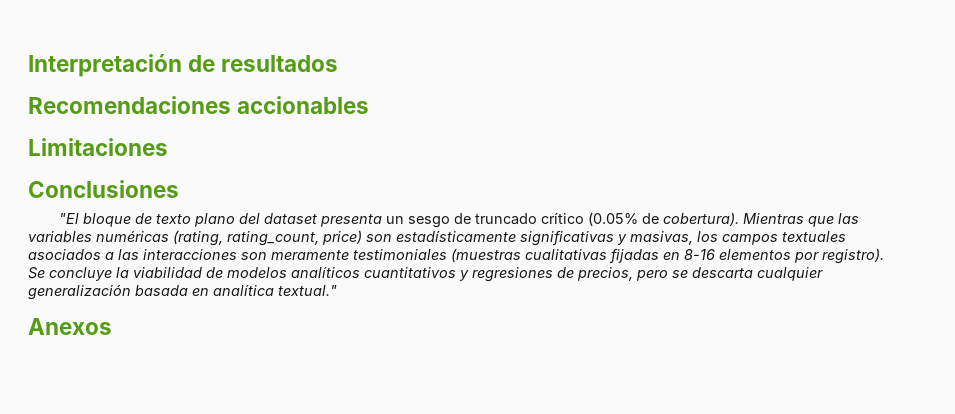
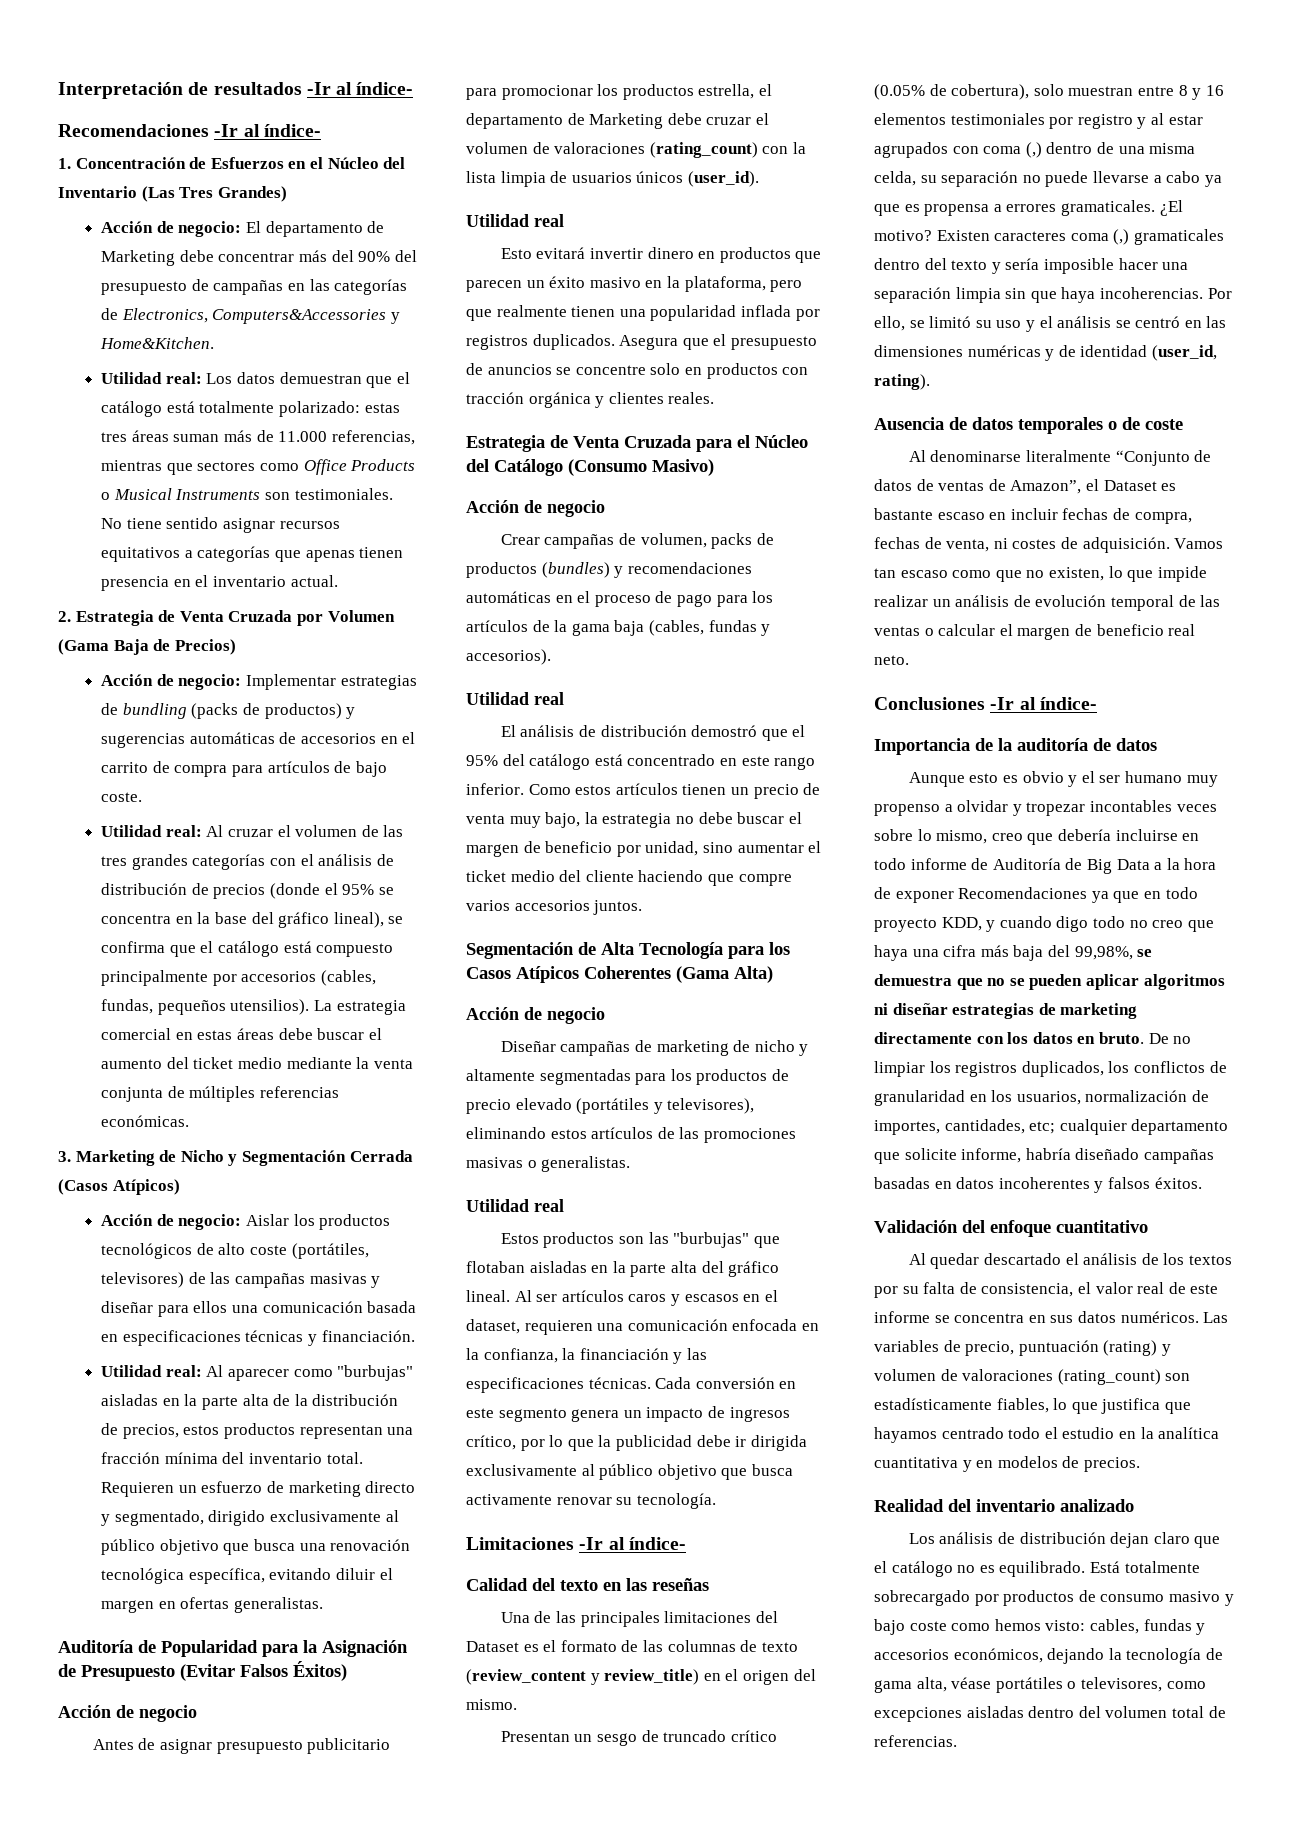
- Interpretación de resultados
- Recomendaciones accionables
- Limitaciones
- Conclusiones
- "El bloque de texto plano del dataset presenta un sesgo de truncado crítico (0.05% de cobertura). Mientras que las variables numéricas (rating, rating_count, price) son estadísticamente significativas y masivas, los campos textuales asociados a las interacciones son meramente testimoniales (muestras cualitativas fijadas en 8-16 elementos por registro). Se concluye la viabilidad de modelos analíticos cuantitativos y regresiones de precios, pero se descarta cualquier generalización basada en analítica textual."
- Anexos
+ Interpretación de resultados -Ir al índice-
+ Recomendaciones -Ir al índice-
+ 1. Concentración de Esfuerzos en el Núcleo del Inventario (Las Tres Grandes)
+ Acción de negocio: El departamento de Marketing debe concentrar más del 90% del presupuesto de campañas en las categorías de Electronics, Computers&Accessories y Home&Kitchen.
+ Utilidad real: Los datos demuestran que el catálogo está totalmente polarizado: estas tres áreas suman más de 11.000 referencias, mientras que sectores como Office Products o Musical Instruments son testimoniales. No tiene sentido asignar recursos equitativos a categorías que apenas tienen presencia en el inventario actual.
+ 2. Estrategia de Venta Cruzada por Volumen (Gama Baja de Precios)
+ Acción de negocio: Implementar estrategias de bundling (packs de productos) y sugerencias automáticas de accesorios en el carrito de compra para artículos de bajo coste.
+ Utilidad real: Al cruzar el volumen de las tres grandes categorías con el análisis de distribución de precios (donde el 95% se concentra en la base del gráfico lineal), se confirma que el catálogo está compuesto principalmente por accesorios (cables, fundas, pequeños utensilios). La estrategia comercial en estas áreas debe buscar el aumento del ticket medio mediante la venta conjunta de múltiples referencias económicas.
+ 3. Marketing de Nicho y Segmentación Cerrada (Casos Atípicos)
+ Acción de negocio: Aislar los productos tecnológicos de alto coste (portátiles, televisores) de las campañas masivas y diseñar para ellos una comunicación basada en especificaciones técnicas y financiación.
+ Utilidad real: Al aparecer como "burbujas" aisladas en la parte alta de la distribución de precios, estos productos representan una fracción mínima del inventario total. Requieren un esfuerzo de marketing directo y segmentado, dirigido exclusivamente al público objetivo que busca una renovación tecnológica específica, evitando diluir el margen en ofertas generalistas.
+ Auditoría de Popularidad para la Asignación de Presupuesto (Evitar Falsos Éxitos)
+ Acción de negocio
+ Antes de asignar presupuesto publicitario para promocionar los productos estrella, el departamento de Marketing debe cruzar el volumen de valoraciones (rating_count) con la lista limpia de usuarios únicos (user_id).
+ Utilidad real
+ Esto evitará invertir dinero en productos que parecen un éxito masivo en la plataforma, pero que realmente tienen una popularidad inflada por registros duplicados. Asegura que el presupuesto de anuncios se concentre solo en productos con tracción orgánica y clientes reales.
+ Estrategia de Venta Cruzada para el Núcleo del Catálogo (Consumo Masivo)
+ Acción de negocio
+ Crear campañas de volumen, packs de productos (bundles) y recomendaciones automáticas en el proceso de pago para los artículos de la gama baja (cables, fundas y accesorios).
+ Utilidad real
+ El análisis de distribución demostró que el 95% del catálogo está concentrado en este rango inferior. Como estos artículos tienen un precio de venta muy bajo, la estrategia no debe buscar el margen de beneficio por unidad, sino aumentar el ticket medio del cliente haciendo que compre varios accesorios juntos.
+ Segmentación de Alta Tecnología para los Casos Atípicos Coherentes (Gama Alta)
+ Acción de negocio
+ Diseñar campañas de marketing de nicho y altamente segmentadas para los productos de precio elevado (portátiles y televisores), eliminando estos artículos de las promociones masivas o generalistas.
+ Utilidad real
+ Estos productos son las "burbujas" que flotaban aisladas en la parte alta del gráfico lineal. Al ser artículos caros y escasos en el dataset, requieren una comunicación enfocada en la confianza, la financiación y las especificaciones técnicas. Cada conversión en este segmento genera un impacto de ingresos crítico, por lo que la publicidad debe ir dirigida exclusivamente al público objetivo que busca activamente renovar su tecnología.
+ Limitaciones -Ir al índice-
+ Calidad del texto en las reseñas
+ Una de las principales limitaciones del Dataset es el formato de las columnas de texto (review_content y review_title) en el origen del mismo.
+ Presentan un sesgo de truncado crítico (0.05% de cobertura), solo muestran entre 8 y 16 elementos testimoniales por registro y al estar agrupados con coma (,) dentro de una misma celda, su separación no puede llevarse a cabo ya que es propensa a errores gramaticales. ¿El motivo? Existen caracteres coma (,) gramaticales dentro del texto y sería imposible hacer una separación limpia sin que haya incoherencias. Por ello, se limitó su uso y el análisis se centró en las dimensiones numéricas y de identidad (user_id, rating).
+ Ausencia de datos temporales o de coste
+ Al denominarse literalmente “Conjunto de datos de ventas de Amazon”, el Dataset es bastante escaso en incluir fechas de compra, fechas de venta, ni costes de adquisición. Vamos tan escaso como que no existen, lo que impide realizar un análisis de evolución temporal de las ventas o calcular el margen de beneficio real neto.
+ Conclusiones -Ir al índice-
+ Importancia de la auditoría de datos
+ Aunque esto es obvio y el ser humano muy propenso a olvidar y tropezar incontables veces sobre lo mismo, creo que debería incluirse en todo informe de Auditoría de Big Data a la hora de exponer Recomendaciones ya que en todo proyecto KDD, y cuando digo todo no creo que haya una cifra más baja del 99,98%, se demuestra que no se pueden aplicar algoritmos ni diseñar estrategias de marketing directamente con los datos en bruto. De no limpiar los registros duplicados, los conflictos de granularidad en los usuarios, normalización de importes, cantidades, etc; cualquier departamento que solicite informe, habría diseñado campañas basadas en datos incoherentes y falsos éxitos.
+ Validación del enfoque cuantitativo
+ Al quedar descartado el análisis de los textos por su falta de consistencia, el valor real de este informe se concentra en sus datos numéricos. Las variables de precio, puntuación (rating) y volumen de valoraciones (rating_count) son estadísticamente fiables, lo que justifica que hayamos centrado todo el estudio en la analítica cuantitativa y en modelos de precios.
+ Realidad del inventario analizado
+ Los análisis de distribución dejan claro que el catálogo no es equilibrado. Está totalmente sobrecargado por productos de consumo masivo y bajo coste como hemos visto: cables, fundas y accesorios económicos, dejando la tecnología de gama alta, véase portátiles o televisores, como excepciones aisladas dentro del volumen total de referencias.

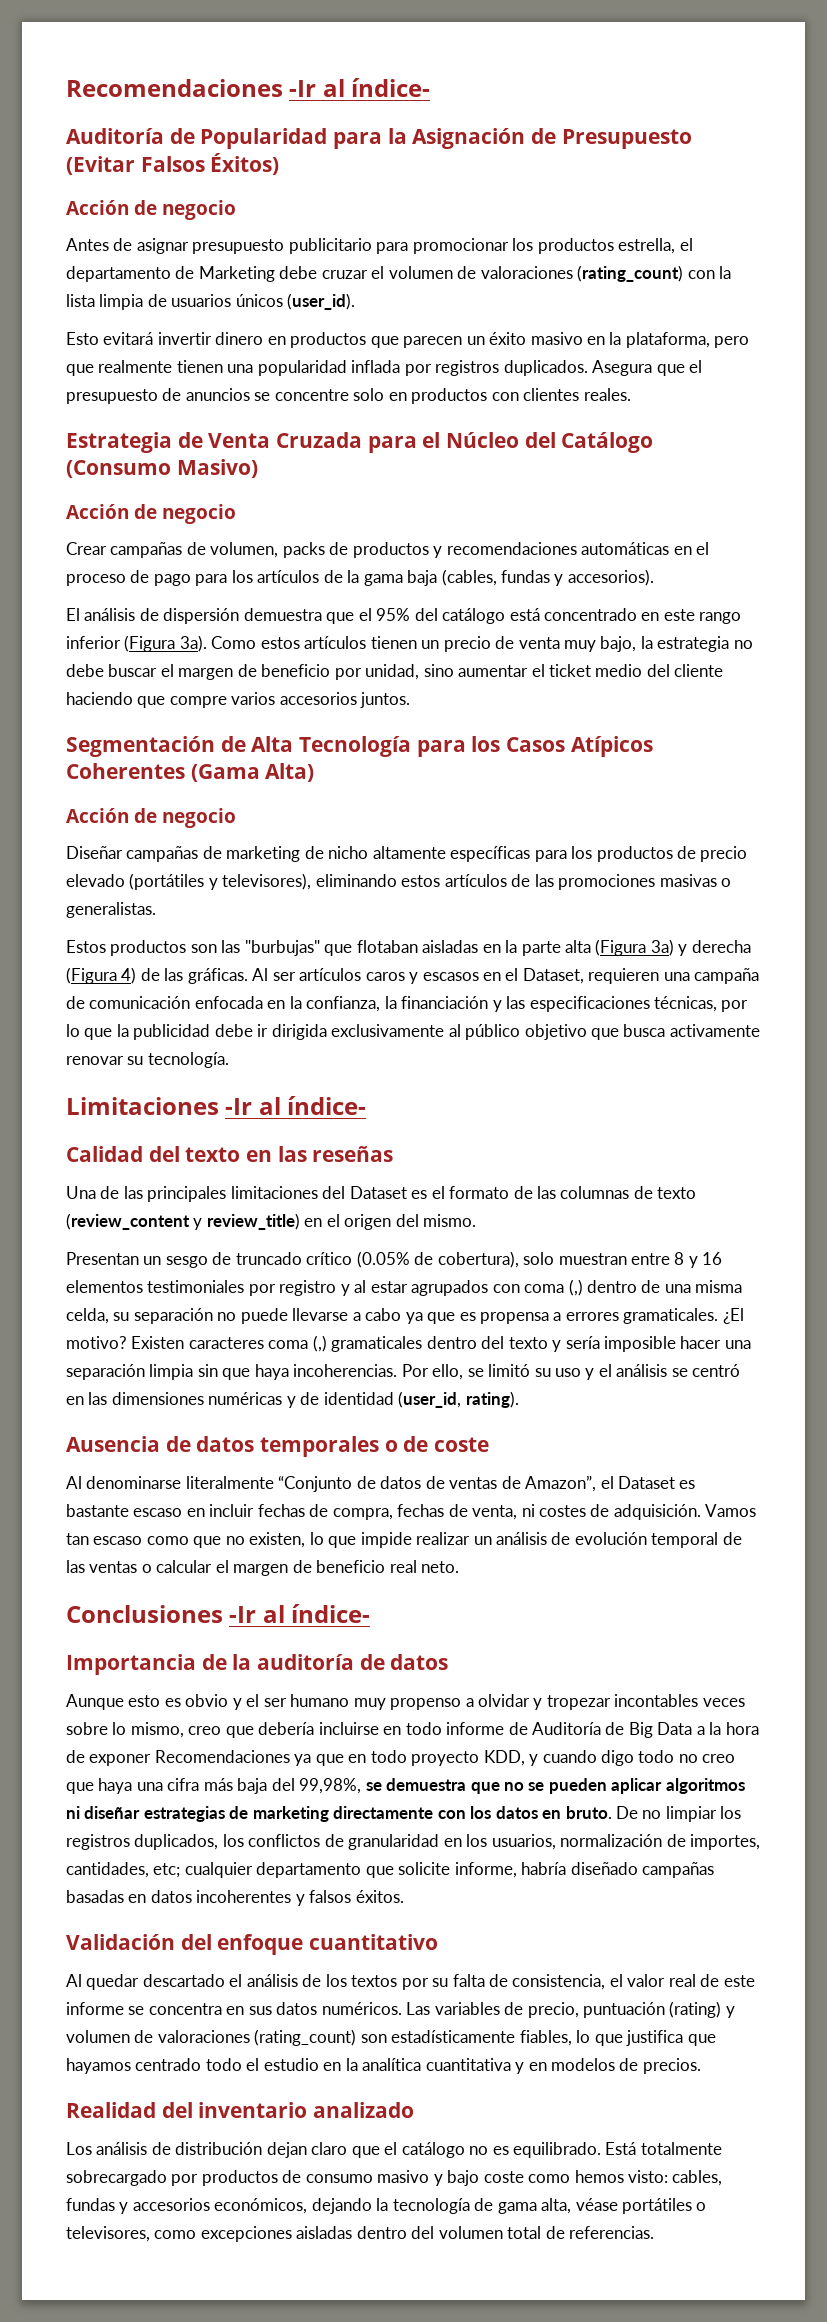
- Interpretación de resultados -Ir al índice-
  Recomendaciones -Ir al índice-
- 1. Concentración de Esfuerzos en el Núcleo del Inventario (Las Tres Grandes)
- Acción de negocio: El departamento de Marketing debe concentrar más del 90% del presupuesto de campañas en las categorías de Electronics, Computers&Accessories y Home&Kitchen.
- Utilidad real: Los datos demuestran que el catálogo está totalmente polarizado: estas tres áreas suman más de 11.000 referencias, mientras que sectores como Office Products o Musical Instruments son testimoniales. No tiene sentido asignar recursos equitativos a categorías que apenas tienen presencia en el inventario actual.
- 2. Estrategia de Venta Cruzada por Volumen (Gama Baja de Precios)
- Acción de negocio: Implementar estrategias de bundling (packs de productos) y sugerencias automáticas de accesorios en el carrito de compra para artículos de bajo coste.
- Utilidad real: Al cruzar el volumen de las tres grandes categorías con el análisis de distribución de precios (donde el 95% se concentra en la base del gráfico lineal), se confirma que el catálogo está compuesto principalmente por accesorios (cables, fundas, pequeños utensilios). La estrategia comercial en estas áreas debe buscar el aumento del ticket medio mediante la venta conjunta de múltiples referencias económicas.
- 3. Marketing de Nicho y Segmentación Cerrada (Casos Atípicos)
- Acción de negocio: Aislar los productos tecnológicos de alto coste (portátiles, televisores) de las campañas masivas y diseñar para ellos una comunicación basada en especificaciones técnicas y financiación.
- Utilidad real: Al aparecer como "burbujas" aisladas en la parte alta de la distribución de precios, estos productos representan una fracción mínima del inventario total. Requieren un esfuerzo de marketing directo y segmentado, dirigido exclusivamente al público objetivo que busca una renovación tecnológica específica, evitando diluir el margen en ofertas generalistas.
  Antes de asignar presupuesto publicitario para promocionar los productos estrella, el departamento de Marketing debe cruzar el volumen de valoraciones (rating_count) con la lista limpia de usuarios únicos (user_id).
- Utilidad real
- Asegura que el presupuesto de anuncios se concentre solo en productos con tracción orgánica y clientes reales.
+ Asegura que el presupuesto de anuncios se concentre solo en productos con clientes reales.
- Crear campañas de volumen, packs de productos (bundles) y recomendaciones automáticas en el proceso de pago para los artículos de la gama baja (cables, fundas y accesorios).
- Utilidad real
+ Crear campañas de volumen, packs de productos y recomendaciones automáticas en el proceso de pago para los artículos de la gama baja (cables, fundas y accesorios).
- El análisis de distribución demostró que el 95% del catálogo está concentrado en este rango inferior.
+ El análisis de dispersión demuestra que el 95% del catálogo está concentrado en este rango inferior (Figura 3a).
- Diseñar campañas de marketing de nicho y altamente segmentadas para los productos de precio elevado (portátiles y televisores), eliminando estos artículos de las promociones masivas o generalistas.
- Utilidad real
+ Diseñar campañas de marketing de nicho altamente específicas para los productos de precio elevado (portátiles y televisores), eliminando estos artículos de las promociones masivas o generalistas.
- Estos productos son las "burbujas" que flotaban aisladas en la parte alta del gráfico lineal.
+ Estos productos son las "burbujas" que flotaban aisladas en la parte alta (Figura 3a) y derecha (Figura 4) de las gráficas.
- Al ser artículos caros y escasos en el dataset, requieren una comunicación enfocada en la confianza, la financiación y las especificaciones técnicas. Cada conversión en este segmento genera un impacto de ingresos crítico, por lo que la publicidad debe ir dirigida exclusivamente al público objetivo que busca activamente renovar su tecnología.
+ Al ser artículos caros y escasos en el Dataset, requieren una campaña de comunicación enfocada en la confianza, la financiación y las especificaciones técnicas, por lo que la publicidad debe ir dirigida exclusivamente al público objetivo que busca activamente renovar su tecnología.

